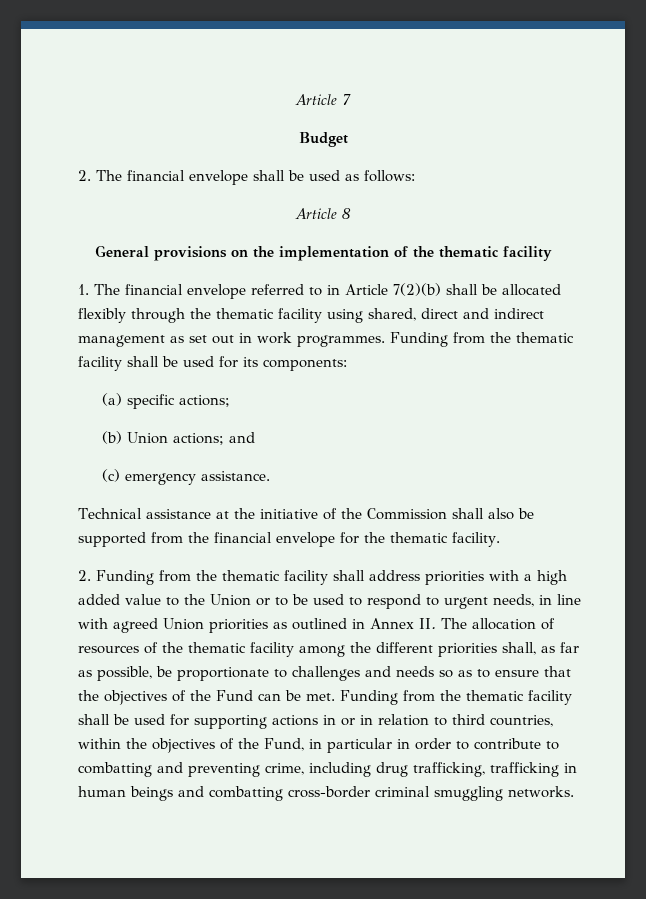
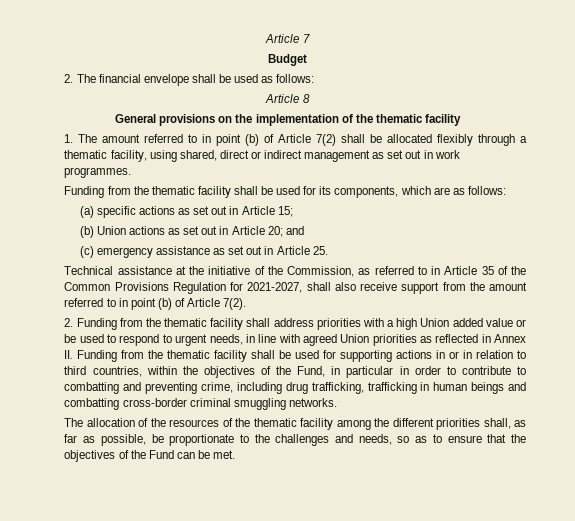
- 1. The financial envelope referred to in Article 7(2)(b) shall be allocated flexibly through the thematic facility using shared, direct and indirect management as set out in work programmes. Funding from the thematic facility shall be used for its components:
- (a) specific actions;
- (b) Union actions; and
- (c) emergency assistance.
+ 1. The amount referred to in point (b) of Article 7(2) shall be allocated flexibly through a thematic facility, using shared, direct or indirect management as set out in work programmes.
+ Funding from the thematic facility shall be used for its components, which are as follows:
+ (a) specific actions as set out in Article 15;
+ (b) Union actions as set out in Article 20; and
+ (c) emergency assistance as set out in Article 25.
- Technical assistance at the initiative of the Commission shall also be supported from the financial envelope for the thematic facility.
+ Technical assistance at the initiative of the Commission, as referred to in Article 35 of the Common Provisions Regulation for 2021-2027, shall also receive support from the amount referred to in point (b) of Article 7(2).
- 2. Funding from the thematic facility shall address priorities with a high added value to the Union or to be used to respond to urgent needs, in line with agreed Union priorities as outlined in Annex II. The allocation of resources of the thematic facility among the different priorities shall, as far as possible, be proportionate to challenges and needs so as to ensure that the objectives of the Fund can be met. Funding from the thematic facility shall be used for supporting actions in or in relation to third countries, within the objectives of the Fund, in particular in order to contribute to combatting and preventing crime, including drug trafficking, trafficking in human beings and combatting cross-border criminal smuggling networks.
+ 2. Funding from the thematic facility shall address priorities with a high Union added value or be used to respond to urgent needs, in line with agreed Union priorities as reflected in Annex II. Funding from the thematic facility shall be used for supporting actions in or in relation to third countries, within the objectives of the Fund, in particular in order to contribute to combatting and preventing crime, including drug trafficking, trafficking in human beings and combatting cross-border criminal smuggling networks.
+ The allocation of the resources of the thematic facility among the different priorities shall, as far as possible, be proportionate to the challenges and needs, so as to ensure that the objectives of the Fund can be met.

